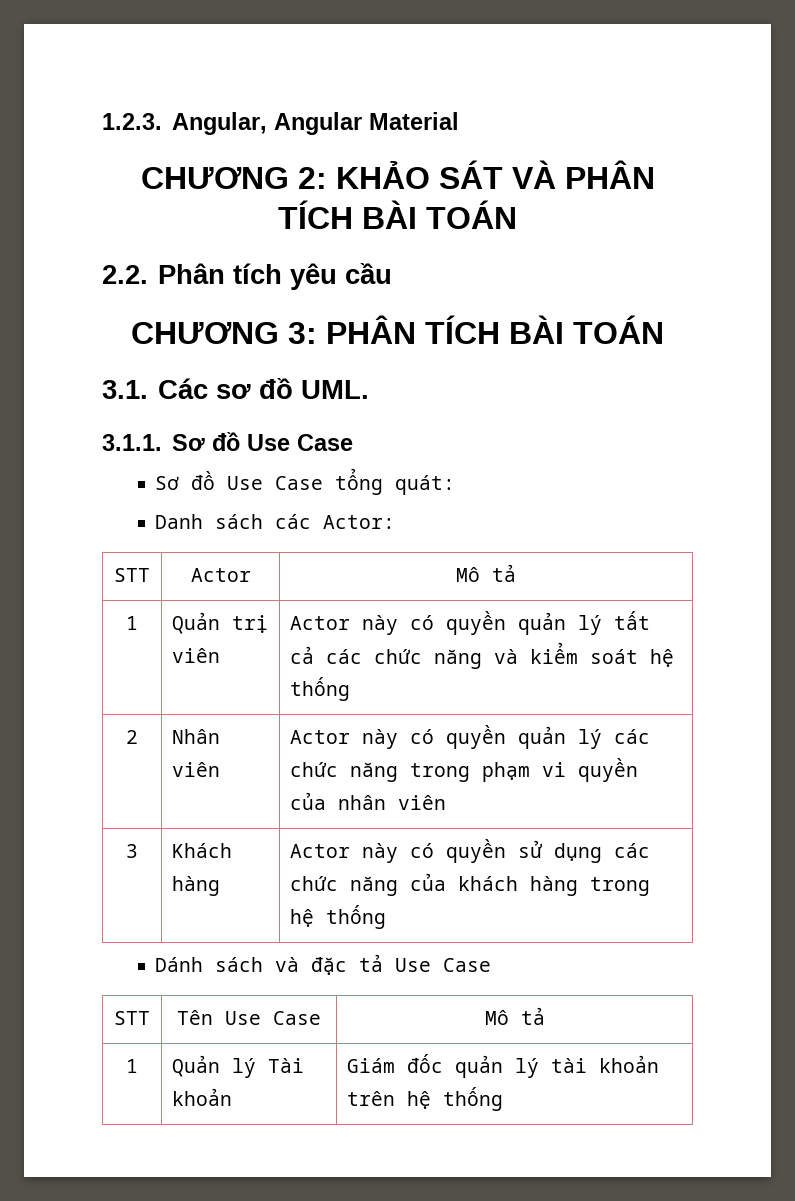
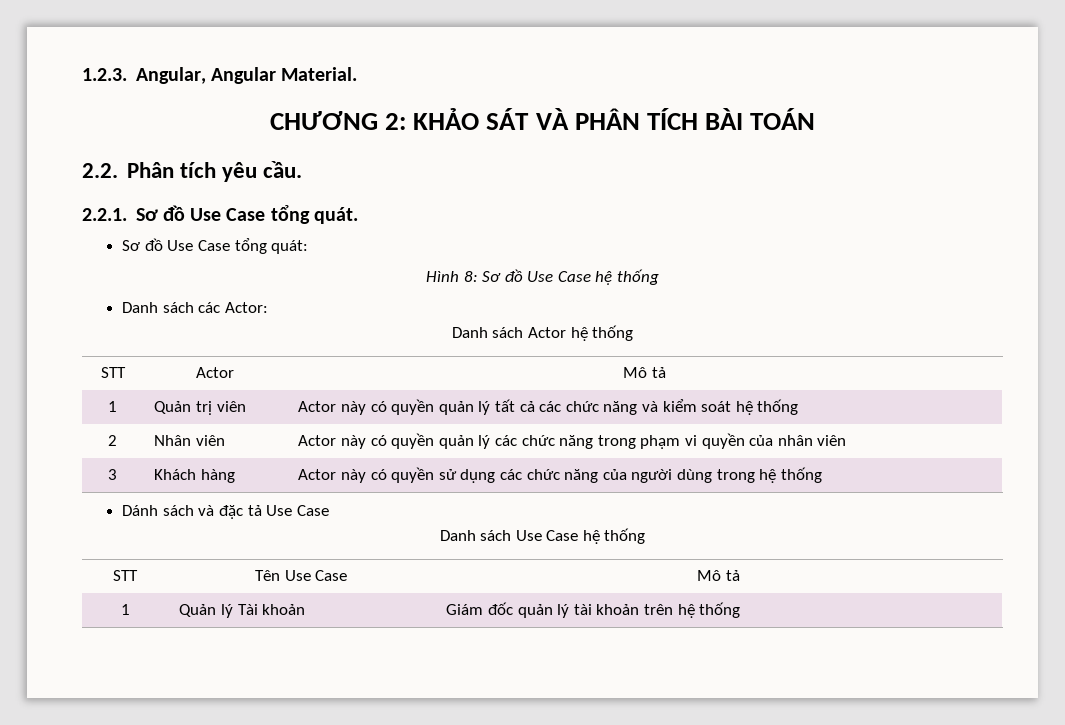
- 1.2.3. Angular, Angular Material
+ 1.2.3. Angular, Angular Material.
- 2.2. Phân tích yêu cầu
- CHƯƠNG 3: PHÂN TÍCH BÀI TOÁN
- 3.1. Các sơ đồ UML.
- 3.1.1. Sơ đồ Use Case
+ 2.2. Phân tích yêu cầu.
+ 2.2.1. Sơ đồ Use Case tổng quát.
+ Hình 8: Sơ đồ Use Case hệ thống
+ Danh sách Actor hệ thống
- 3 | Khách hàng | Actor này có quyền sử dụng các chức năng của khách hàng trong hệ thống
+ 3 | Khách hàng | Actor này có quyền sử dụng các chức năng của người dùng trong hệ thống
+ Danh sách Use Case hệ thống

